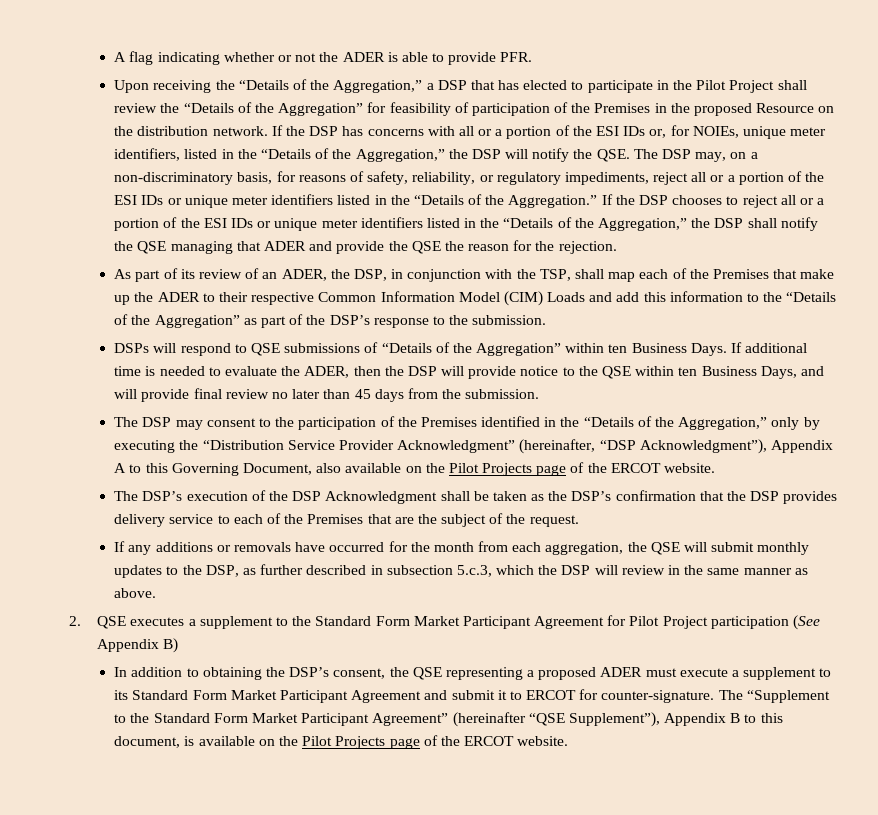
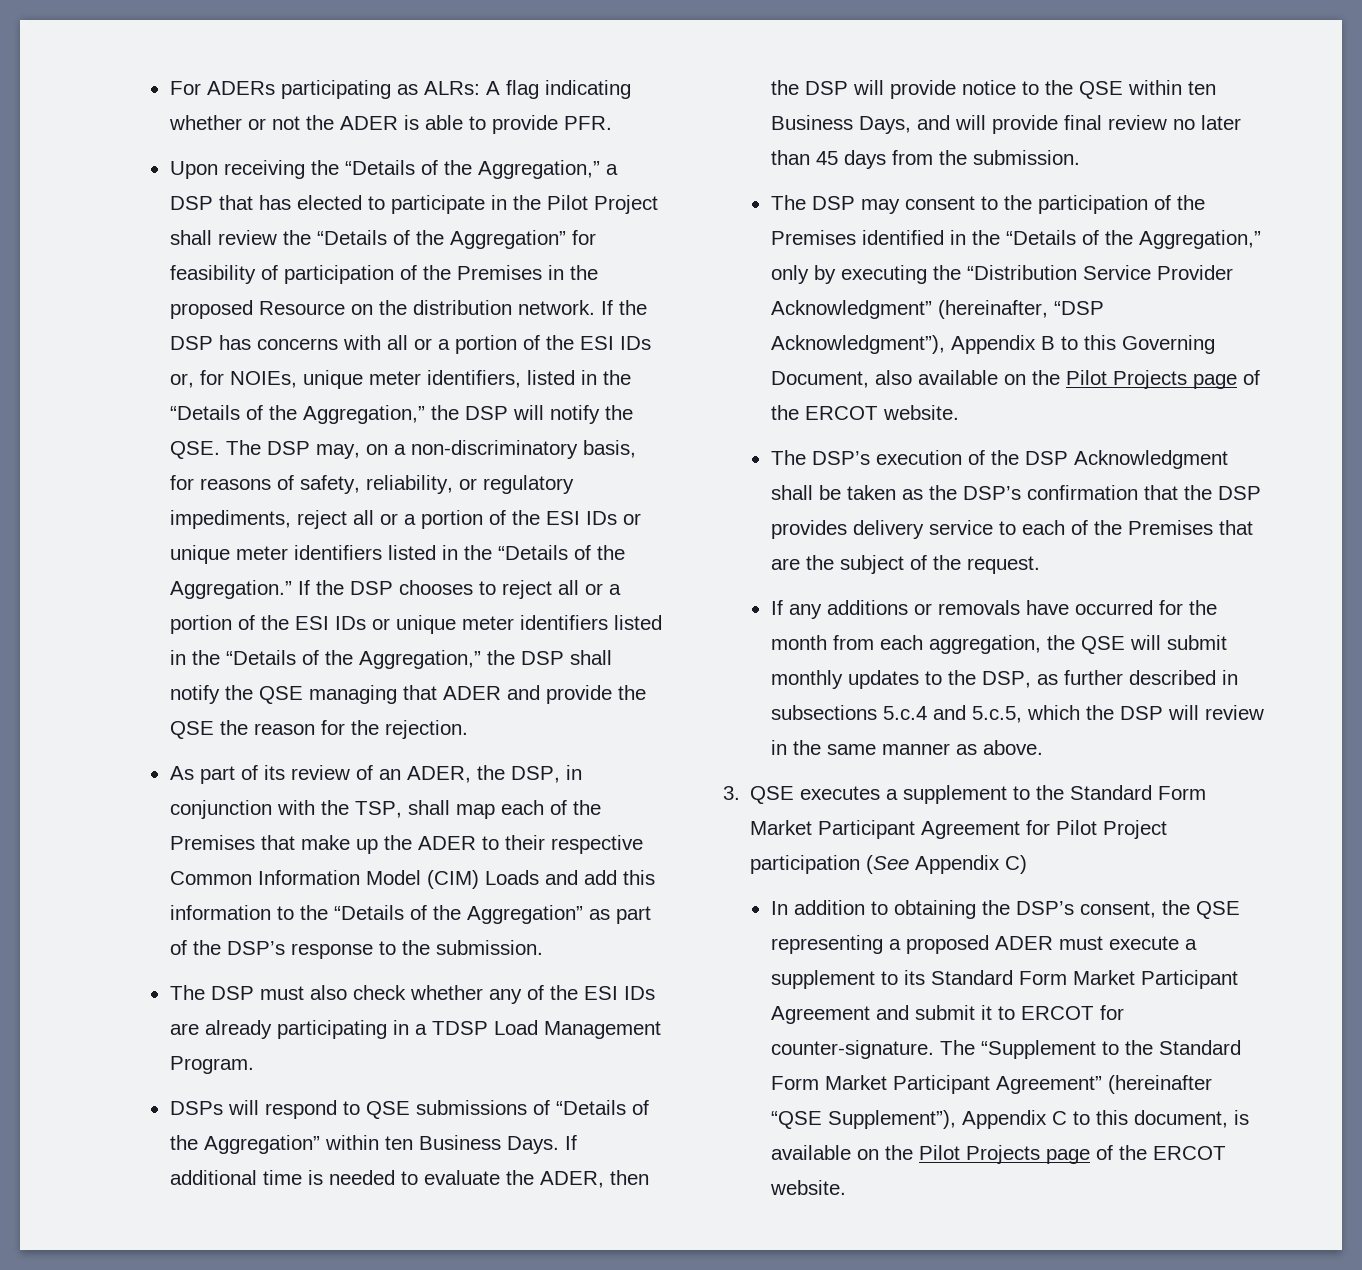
- A flag indicating whether or not the ADER is able to provide PFR.
+ For ADERs participating as ALRs: A flag indicating whether or not the ADER is able to provide PFR.
+ The DSP must also check whether any of the ESI IDs are already participating in a TDSP Load Management Program.
- The DSP may consent to the participation of the Premises identified in the “Details of the Aggregation,” only by executing the “Distribution Service Provider Acknowledgment” (hereinafter, “DSP Acknowledgment”), Appendix A to this Governing Document, also available on the Pilot Projects page of the ERCOT website.
+ The DSP may consent to the participation of the Premises identified in the “Details of the Aggregation,” only by executing the “Distribution Service Provider Acknowledgment” (hereinafter, “DSP Acknowledgment”), Appendix B to this Governing Document, also available on the Pilot Projects page of the ERCOT website.
- If any additions or removals have occurred for the month from each aggregation, the QSE will submit monthly updates to the DSP, as further described in subsection 5.c.3, which the DSP will review in the same manner as above.
+ If any additions or removals have occurred for the month from each aggregation, the QSE will submit monthly updates to the DSP, as further described in subsections 5.c.4 and 5.c.5, which the DSP will review in the same manner as above.
- 2. QSE executes a supplement to the Standard Form Market Participant Agreement for Pilot Project participation (See Appendix B)
+ 3. QSE executes a supplement to the Standard Form Market Participant Agreement for Pilot Project participation (See Appendix C)
- The “Supplement to the Standard Form Market Participant Agreement” (hereinafter “QSE Supplement”), Appendix B to this document, is available on the Pilot Projects page of the ERCOT website.
+ The “Supplement to the Standard Form Market Participant Agreement” (hereinafter “QSE Supplement”), Appendix C to this document, is available on the Pilot Projects page of the ERCOT website.

